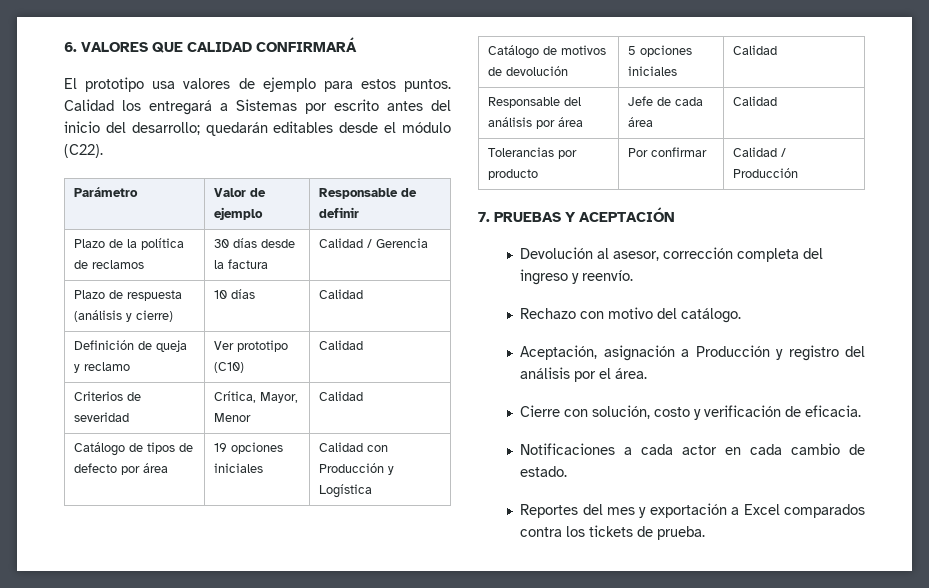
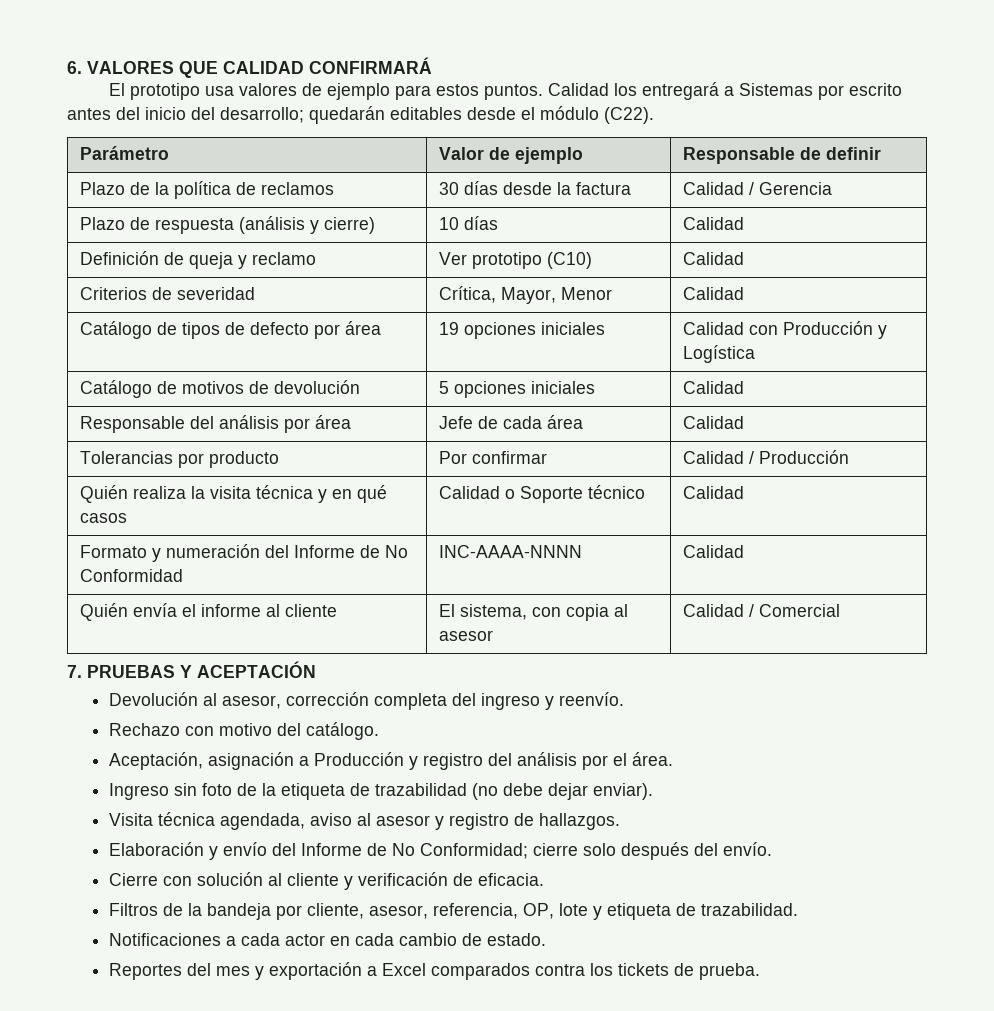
+ Quién realiza la visita técnica y en qué casos | Calidad o Soporte técnico | Calidad
+ Formato y numeración del Informe de No Conformidad | INC-AAAA-NNNN | Calidad
+ Quién envía el informe al cliente | El sistema, con copia al asesor | Calidad / Comercial
+ Ingreso sin foto de la etiqueta de trazabilidad (no debe dejar enviar).
+ Visita técnica agendada, aviso al asesor y registro de hallazgos.
+ Elaboración y envío del Informe de No Conformidad; cierre solo después del envío.
- Cierre con solución, costo y verificación de eficacia.
+ Cierre con solución al cliente y verificación de eficacia.
+ Filtros de la bandeja por cliente, asesor, referencia, OP, lote y etiqueta de trazabilidad.

